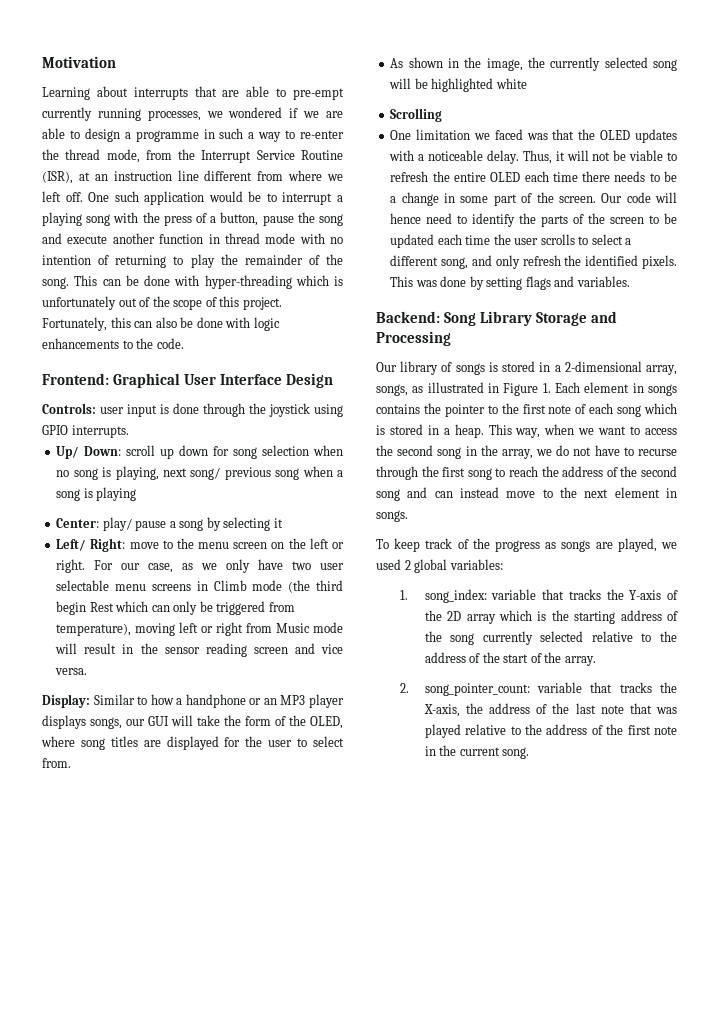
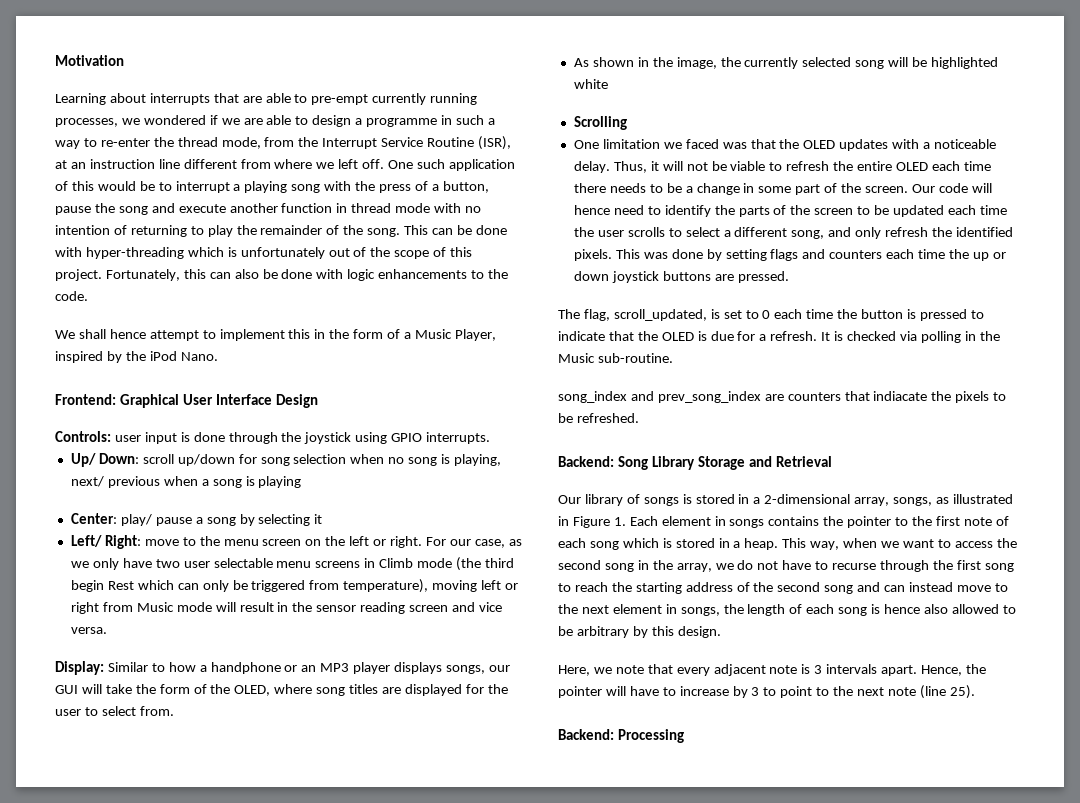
- One such application would be to interrupt a playing song with the press of a button, pause the song and execute another function in thread mode with no intention of returning to play the remainder of the song.
+ One such application of this would be to interrupt a playing song with the press of a button, pause the song and execute another function in thread mode with no intention of returning to play the remainder of the song.
+ We shall hence attempt to implement this in the form of a Music Player, inspired by the iPod Nano.
- Up/ Down: scroll up down for song selection when no song is playing, next song/ previous song when a song is playing
+ Up/ Down: scroll up/down for song selection when no song is playing, next/ previous when a song is playing
- This was done by setting flags and variables.
+ This was done by setting flags and counters each time the up or down joystick buttons are pressed.
+ The flag, scroll_updated, is set to 0 each time the button is pressed to indicate that the OLED is due for a refresh. It is checked via polling in the Music sub-routine.
+ song_index and prev_song_index are counters that indiacate the pixels to be refreshed.
- Backend: Song Library Storage and Processing
+ Backend: Song Library Storage and Retrieval
- This way, when we want to access the second song in the array, we do not have to recurse through the first song to reach the address of the second song and can instead move to the next element in songs.
- To keep track of the progress as songs are played, we used 2 global variables:
- 1. song_index: variable that tracks the Y-axis of the 2D array which is the starting address of the song currently selected relative to the address of the start of the array.
- 2. song_pointer_count: variable that tracks the X-axis, the address of the last note that was played relative to the address of the first note in the current song.
+ This way, when we want to access the second song in the array, we do not have to recurse through the first song to reach the starting address of the second song and can instead move to the next element in songs, the length of each song is hence also allowed to be arbitrary by this design.
+ Here, we note that every adjacent note is 3 intervals apart. Hence, the pointer will have to increase by 3 to point to the next note (line 25).
+ Backend: Processing

